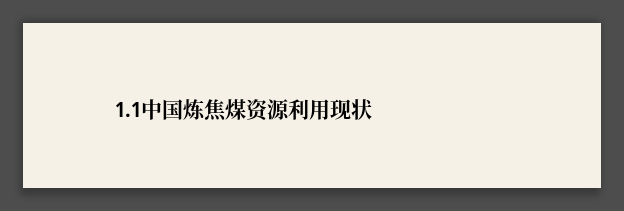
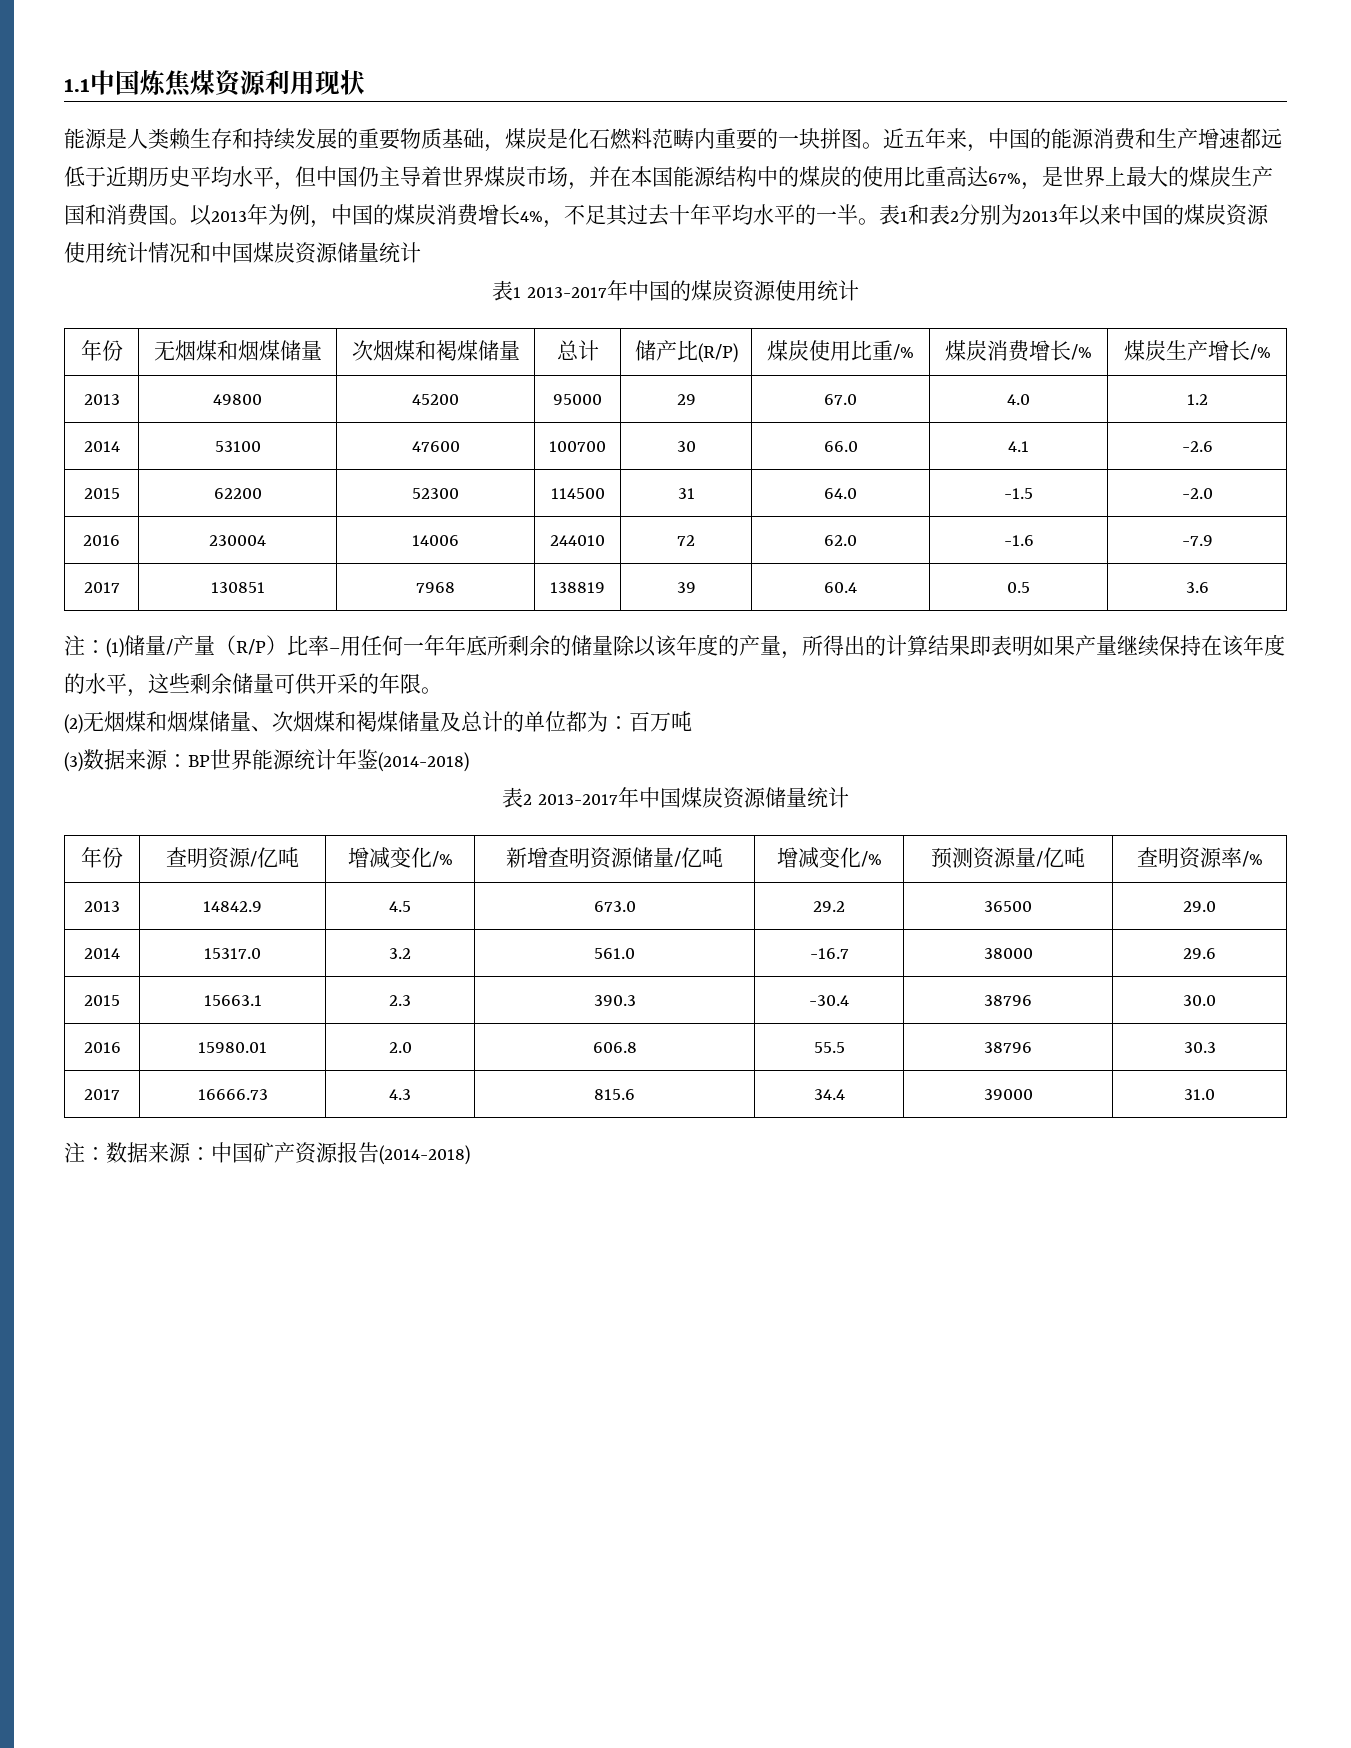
+ 能源是人类赖生存和持续发展的重要物质基础，煤炭是化石燃料范畴内重要的一块拼图。近五年来，中国的能源消费和生产增速都远低于近期历史平均水平，但中国仍主导着世界煤炭市场，并在本国能源结构中的煤炭的使用比重高达67%，是世界上最大的煤炭生产国和消费国。以2013年为例，中国的煤炭消费增长4%，不足其过去十年平均水平的一半。表1和表2分别为2013年以来中国的煤炭资源使用统计情况和中国煤炭资源储量统计
+ 表1 2013-2017年中国的煤炭资源使用统计
+ 年份 | 无烟煤和烟煤储量 | 次烟煤和褐煤储量 | 总计 | 储产比(R/P) | 煤炭使用比重/% | 煤炭消费增长/% | 煤炭生产增长/%
+ 2013 | 49800 | 45200 | 95000 | 29 | 67.0 | 4.0 | 1.2
+ 2014 | 53100 | 47600 | 100700 | 30 | 66.0 | 4.1 | -2.6
+ 2015 | 62200 | 52300 | 114500 | 31 | 64.0 | -1.5 | -2.0
+ 2016 | 230004 | 14006 | 244010 | 72 | 62.0 | -1.6 | -7.9
+ 2017 | 130851 | 7968 | 138819 | 39 | 60.4 | 0.5 | 3.6
+ 注：(1)储量/产量（R/P）比率–用任何一年年底所剩余的储量除以该年度的产量，所得出的计算结果即表明如果产量继续保持在该年度的水平，这些剩余储量可供开采的年限。
+ (2)无烟煤和烟煤储量、次烟煤和褐煤储量及总计的单位都为：百万吨
+ (3)数据来源：BP世界能源统计年鉴(2014-2018)
+ 表2 2013-2017年中国煤炭资源储量统计
+ 年份 | 查明资源/亿吨 | 增减变化/% | 新增查明资源储量/亿吨 | 增减变化/% | 预测资源量/亿吨 | 查明资源率/%
+ 2013 | 14842.9 | 4.5 | 673.0 | 29.2 | 36500 | 29.0
+ 2014 | 15317.0 | 3.2 | 561.0 | -16.7 | 38000 | 29.6
+ 2015 | 15663.1 | 2.3 | 390.3 | -30.4 | 38796 | 30.0
+ 2016 | 15980.01 | 2.0 | 606.8 | 55.5 | 38796 | 30.3
+ 2017 | 16666.73 | 4.3 | 815.6 | 34.4 | 39000 | 31.0
+ 注：数据来源：中国矿产资源报告(2014-2018)

